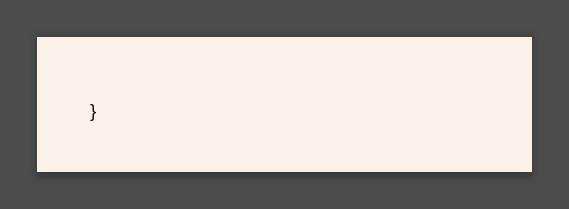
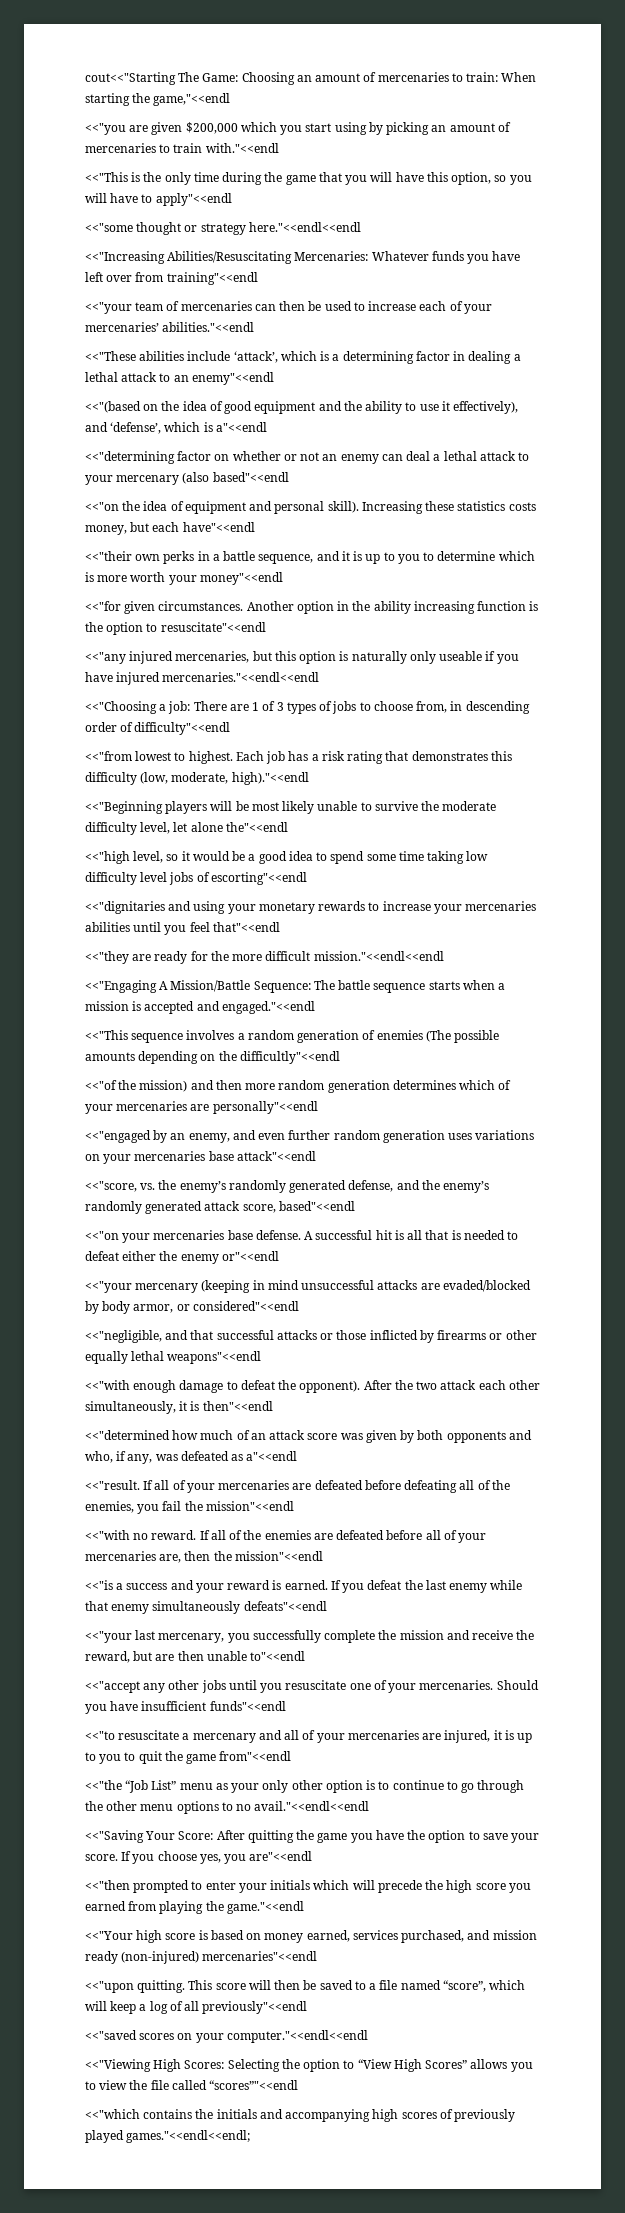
- }
+ cout<<"Starting The Game: Choosing an amount of mercenaries to train: When starting the game,"<<endl
+ <<"you are given $200,000 which you start using by picking an amount of mercenaries to train with."<<endl
+ <<"This is the only time during the game that you will have this option, so you will have to apply"<<endl
+ <<"some thought or strategy here."<<endl<<endl
+ <<"Increasing Abilities/Resuscitating Mercenaries: Whatever funds you have left over from training"<<endl
+ <<"your team of mercenaries can then be used to increase each of your mercenaries’ abilities."<<endl
+ <<"These abilities include ‘attack’, which is a determining factor in dealing a lethal attack to an enemy"<<endl
+ <<"(based on the idea of good equipment and the ability to use it effectively), and ‘defense’, which is a"<<endl
+ <<"determining factor on whether or not an enemy can deal a lethal attack to your mercenary (also based"<<endl
+ <<"on the idea of equipment and personal skill). Increasing these statistics costs money, but each have"<<endl
+ <<"their own perks in a battle sequence, and it is up to you to determine which is more worth your money"<<endl
+ <<"for given circumstances. Another option in the ability increasing function is the option to resuscitate"<<endl
+ <<"any injured mercenaries, but this option is naturally only useable if you have injured mercenaries."<<endl<<endl
+ <<"Choosing a job: There are 1 of 3 types of jobs to choose from, in descending order of difficulty"<<endl
+ <<"from lowest to highest. Each job has a risk rating that demonstrates this difficulty (low, moderate, high)."<<endl
+ <<"Beginning players will be most likely unable to survive the moderate difficulty level, let alone the"<<endl
+ <<"high level, so it would be a good idea to spend some time taking low difficulty level jobs of escorting"<<endl
+ <<"dignitaries and using your monetary rewards to increase your mercenaries abilities until you feel that"<<endl
+ <<"they are ready for the more difficult mission."<<endl<<endl
+ <<"Engaging A Mission/Battle Sequence: The battle sequence starts when a mission is accepted and engaged."<<endl
+ <<"This sequence involves a random generation of enemies (The possible amounts depending on the difficultly"<<endl
+ <<"of the mission) and then more random generation determines which of your mercenaries are personally"<<endl
+ <<"engaged by an enemy, and even further random generation uses variations on your mercenaries base attack"<<endl
+ <<"score, vs. the enemy’s randomly generated defense, and the enemy’s randomly generated attack score, based"<<endl
+ <<"on your mercenaries base defense. A successful hit is all that is needed to defeat either the enemy or"<<endl
+ <<"your mercenary (keeping in mind unsuccessful attacks are evaded/blocked by body armor, or considered"<<endl
+ <<"negligible, and that successful attacks or those inflicted by firearms or other equally lethal weapons"<<endl
+ <<"with enough damage to defeat the opponent). After the two attack each other simultaneously, it is then"<<endl
+ <<"determined how much of an attack score was given by both opponents and who, if any, was defeated as a"<<endl
+ <<"result. If all of your mercenaries are defeated before defeating all of the enemies, you fail the mission"<<endl
+ <<"with no reward. If all of the enemies are defeated before all of your mercenaries are, then the mission"<<endl
+ <<"is a success and your reward is earned. If you defeat the last enemy while that enemy simultaneously defeats"<<endl
+ <<"your last mercenary, you successfully complete the mission and receive the reward, but are then unable to"<<endl
+ <<"accept any other jobs until you resuscitate one of your mercenaries. Should you have insufficient funds"<<endl
+ <<"to resuscitate a mercenary and all of your mercenaries are injured, it is up to you to quit the game from"<<endl
+ <<"the “Job List” menu as your only other option is to continue to go through the other menu options to no avail."<<endl<<endl
+ <<"Saving Your Score: After quitting the game you have the option to save your score. If you choose yes, you are"<<endl
+ <<"then prompted to enter your initials which will precede the high score you earned from playing the game."<<endl
+ <<"Your high score is based on money earned, services purchased, and mission ready (non-injured) mercenaries"<<endl
+ <<"upon quitting. This score will then be saved to a file named “score”, which will keep a log of all previously"<<endl
+ <<"saved scores on your computer."<<endl<<endl
+ <<"Viewing High Scores: Selecting the option to “View High Scores” allows you to view the file called “scores”"<<endl
+ <<"which contains the initials and accompanying high scores of previously played games."<<endl<<endl;

